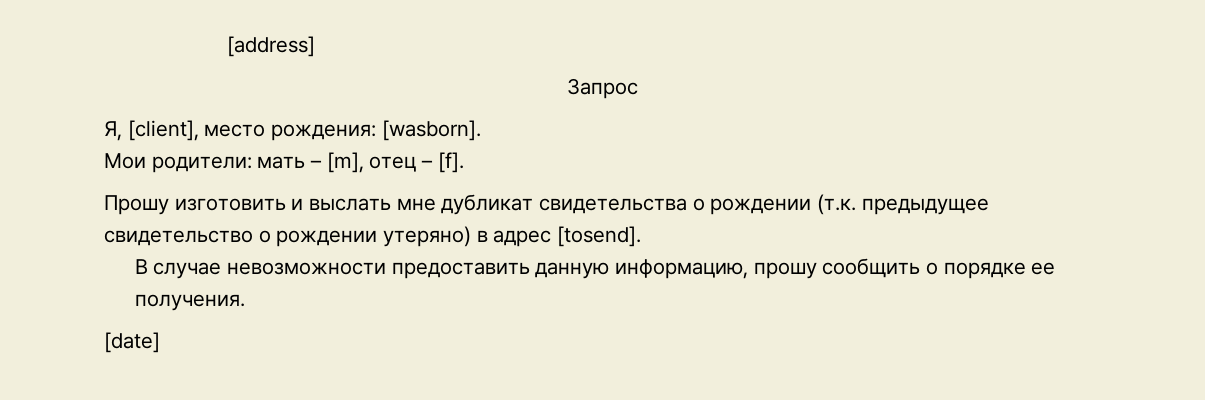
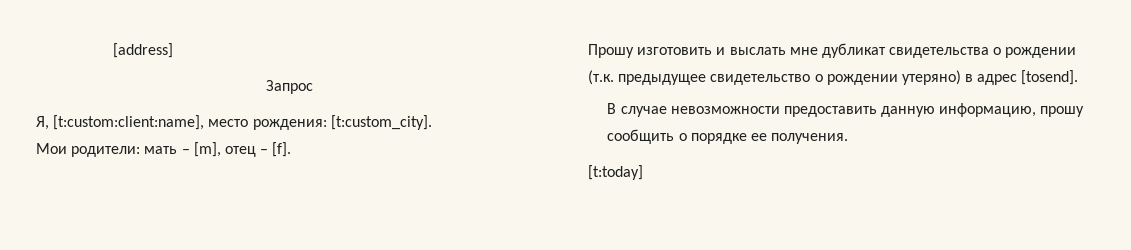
- Я, [client], место рождения: [wasborn].
+ Я, [t:custom:client:name], место рождения: [t:custom_city].
- [date]
+ [t:today]

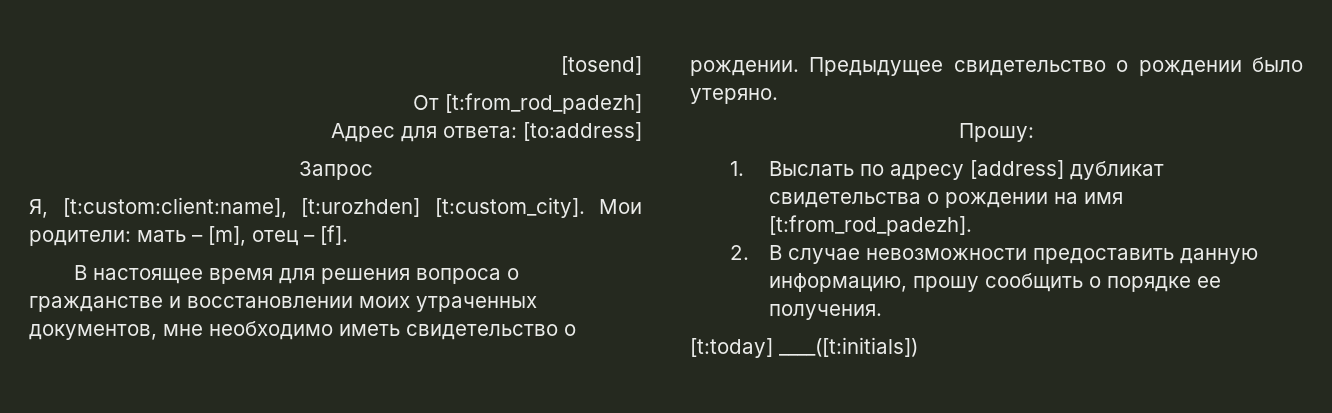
- [address]
+ [tosend]
+ От [t:from_rod_padezh]
+ Адрес для ответа: [to:address]
- Я, [t:custom:client:name], место рождения: [t:custom_city].
- Мои родители: мать – [m], отец – [f].
+ Я, [t:custom:client:name], [t:urozhden] [t:custom_city]. Мои родители: мать – [m], отец – [f].
- Прошу изготовить и выслать мне дубликат свидетельства о рождении (т.к. предыдущее свидетельство о рождении утеряно) в адрес [tosend].
- В случае невозможности предоставить данную информацию, прошу сообщить о порядке ее получения.
+ В настоящее время для решения вопроса о гражданстве и восстановлении моих утраченных документов, мне необходимо иметь свидетельство о рождении. Предыдущее свидетельство о рождении было утеряно.
+ Прошу:
+ 1. Выслать по адресу [address] дубликат свидетельства о рождении на имя [t:from_rod_padezh].
+ 2. В случае невозможности предоставить данную информацию, прошу сообщить о порядке ее получения.
- [t:today]
+ [t:today] ____([t:initials])

